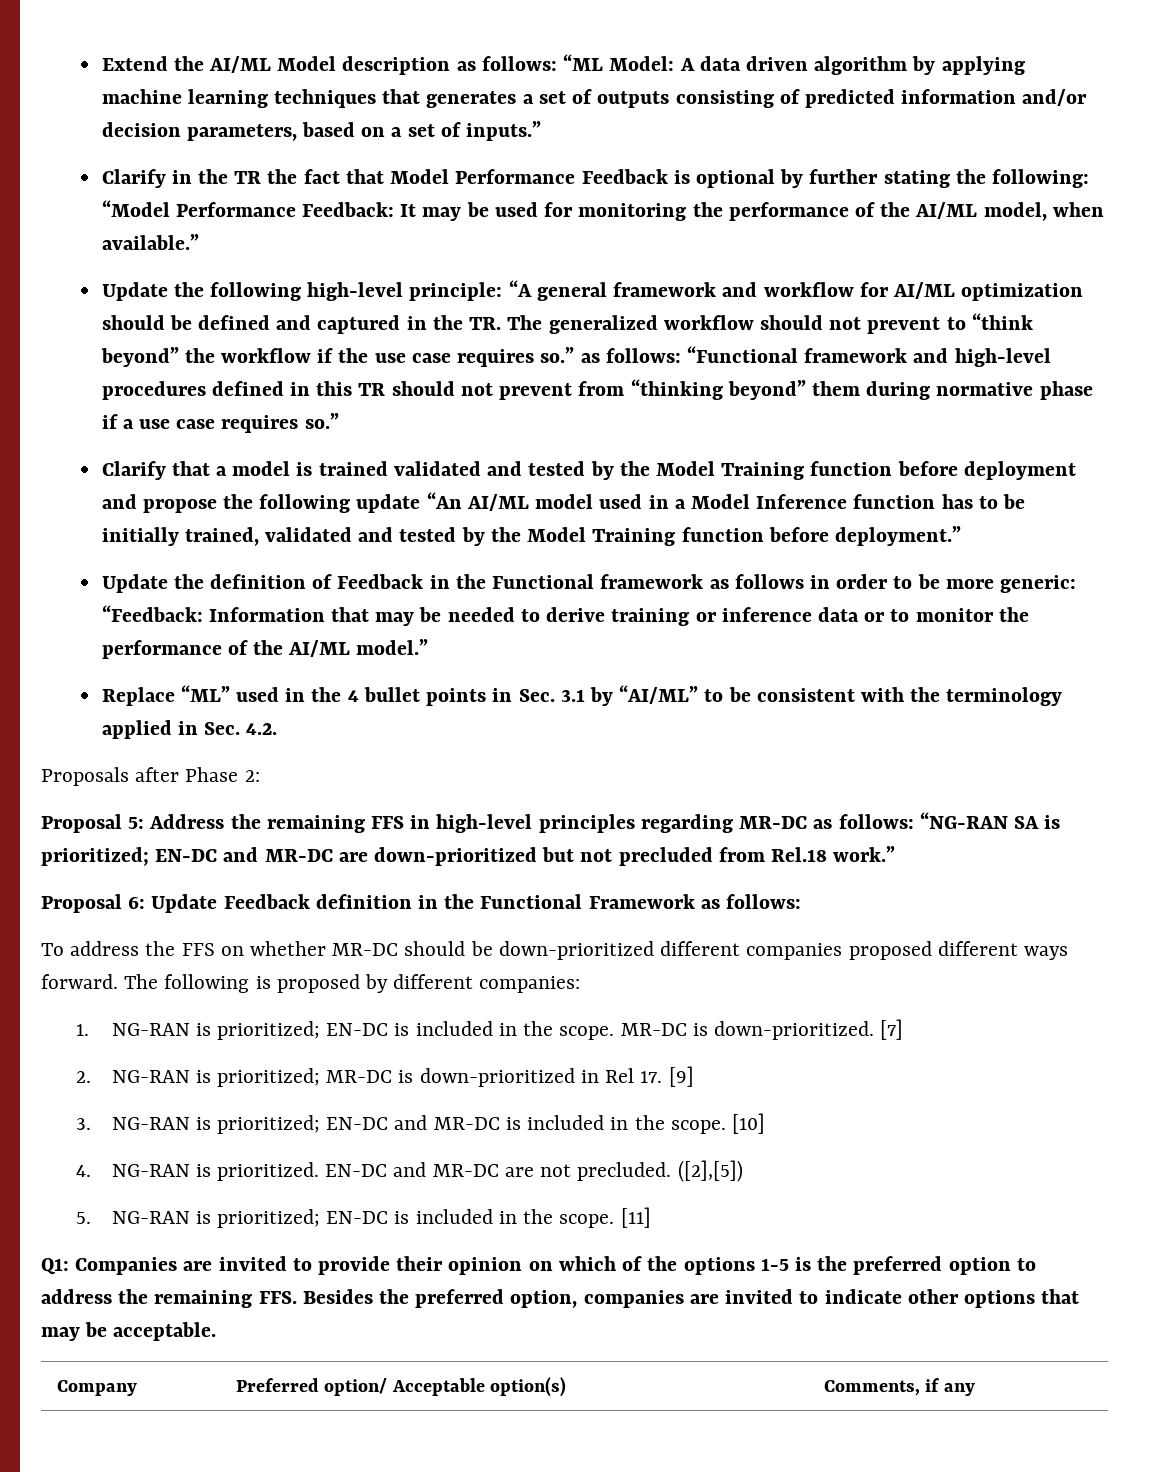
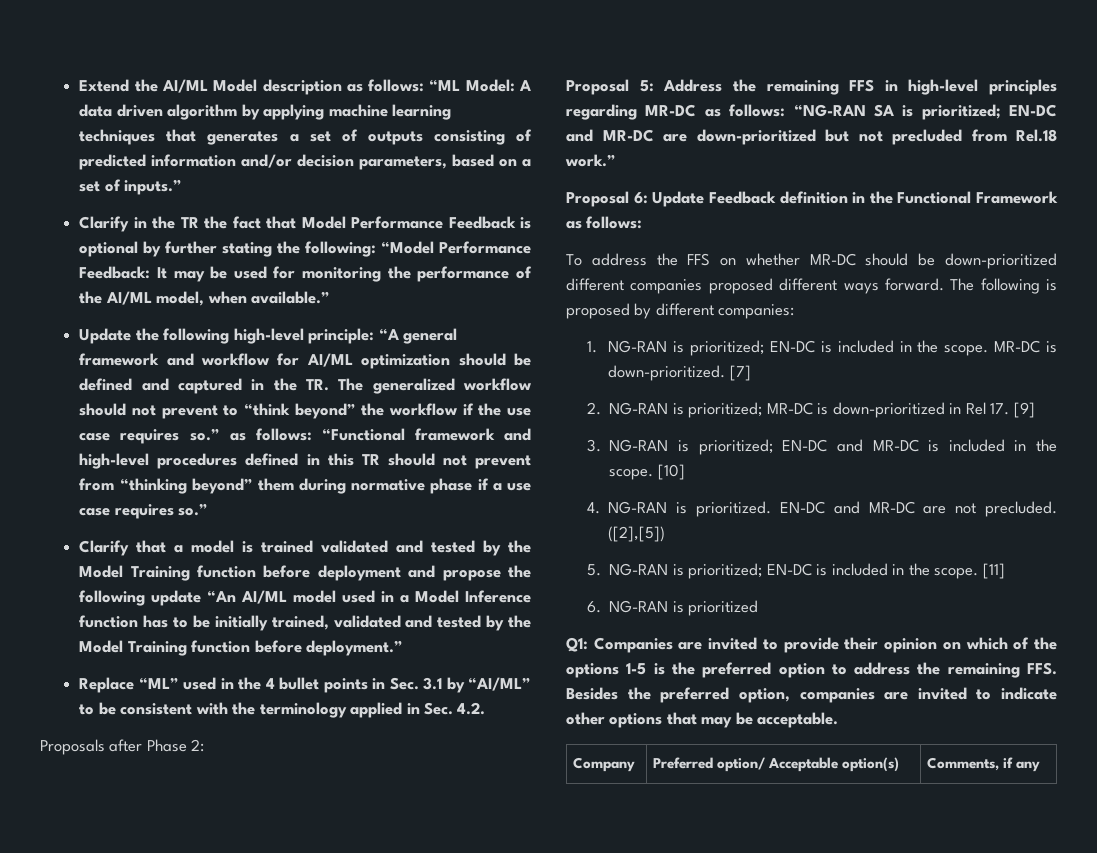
- Update the definition of Feedback in the Functional framework as follows in order to be more generic: “Feedback: Information that may be needed to derive training or inference data or to monitor the performance of the AI/ML model.”
+ 6. NG-RAN is prioritized

